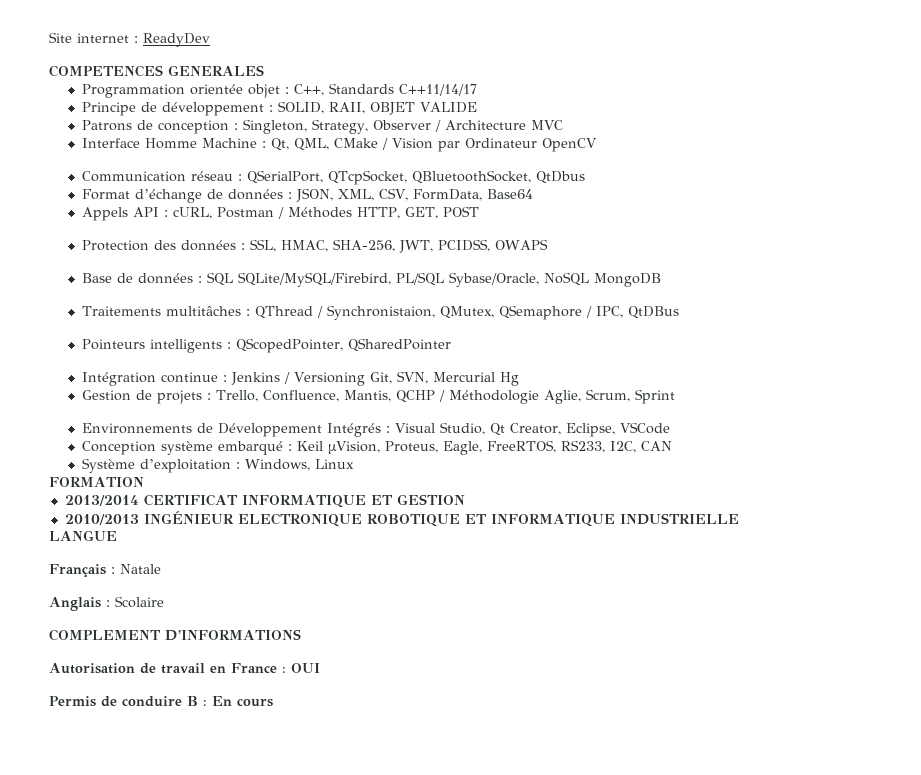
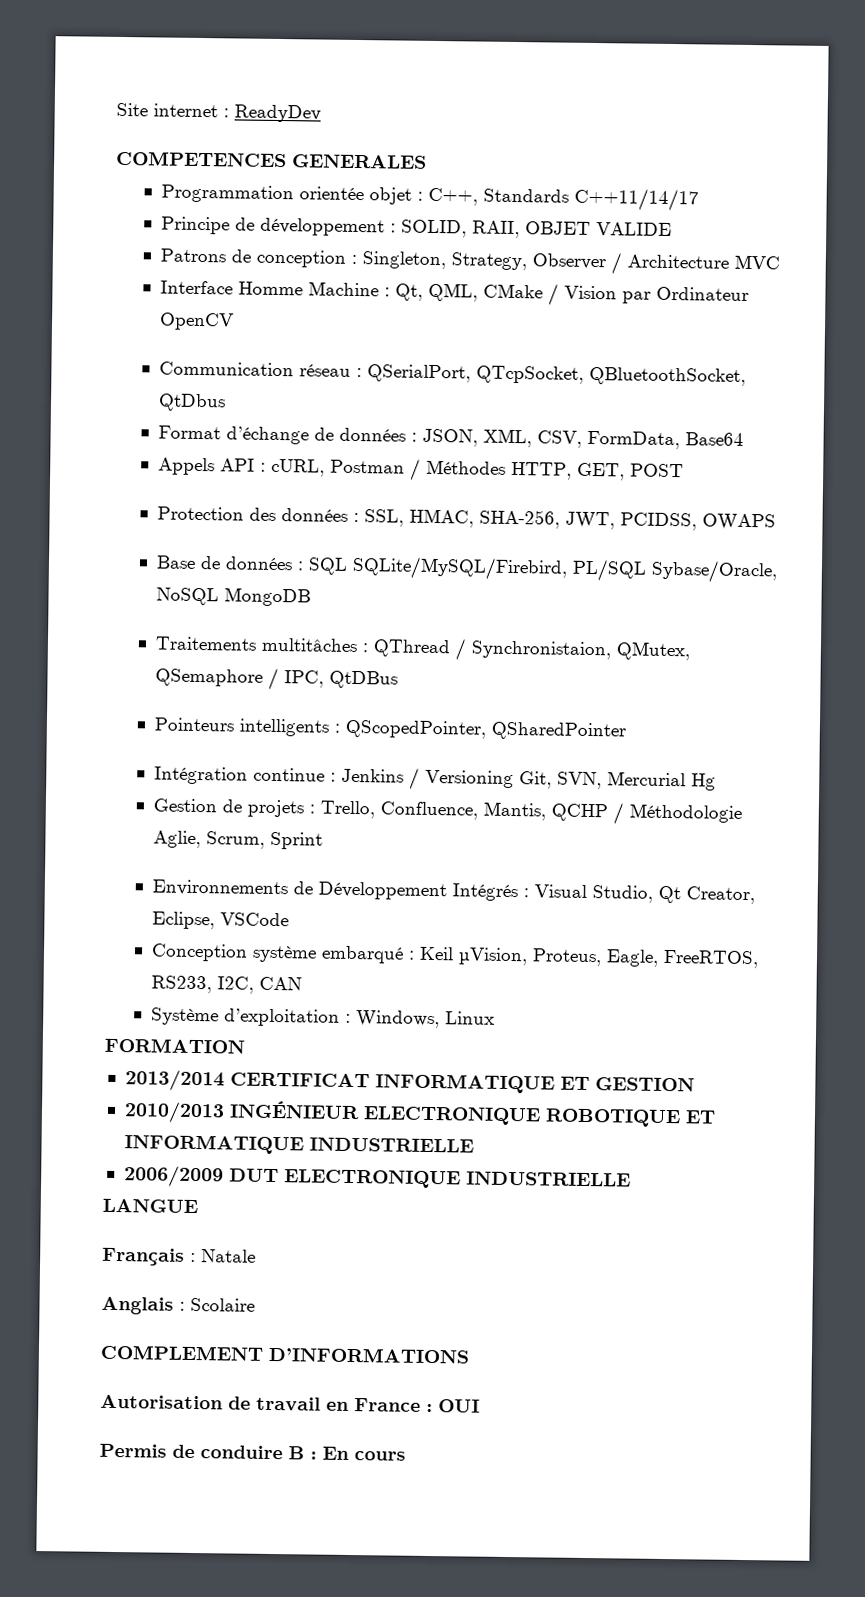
+ 2006/2009 DUT ELECTRONIQUE INDUSTRIELLE

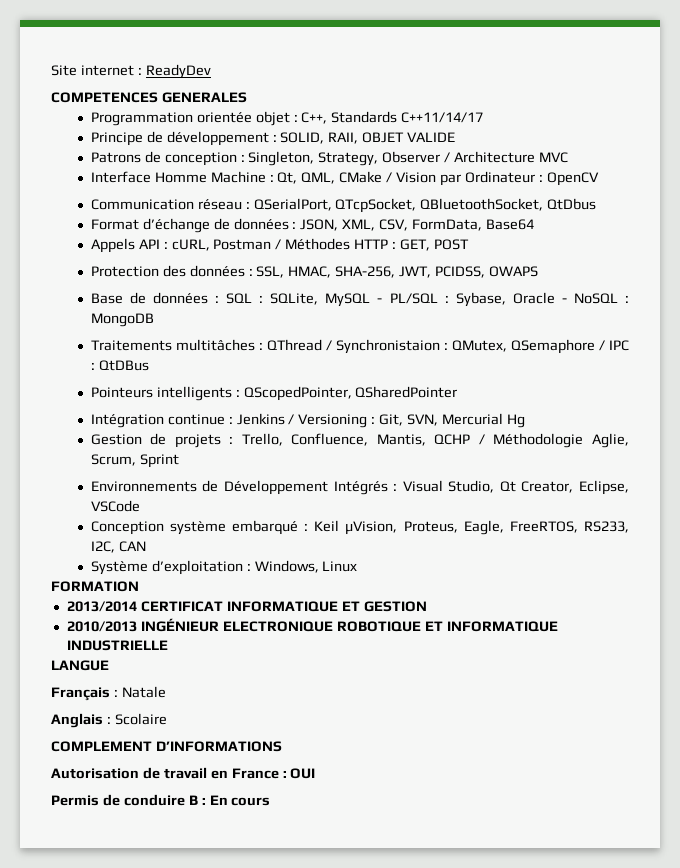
- Interface Homme Machine : Qt, QML, CMake / Vision par Ordinateur OpenCV
+ Interface Homme Machine : Qt, QML, CMake / Vision par Ordinateur : OpenCV
- Appels API : cURL, Postman / Méthodes HTTP, GET, POST
+ Appels API : cURL, Postman / Méthodes HTTP : GET, POST
- Base de données : SQL SQLite/MySQL/Firebird, PL/SQL Sybase/Oracle, NoSQL MongoDB
+ Base de données : SQL : SQLite, MySQL - PL/SQL : Sybase, Oracle - NoSQL : MongoDB
- Traitements multitâches : QThread / Synchronistaion, QMutex, QSemaphore / IPC, QtDBus
+ Traitements multitâches : QThread / Synchronistaion : QMutex, QSemaphore / IPC : QtDBus
- Intégration continue : Jenkins / Versioning Git, SVN, Mercurial Hg
+ Intégration continue : Jenkins / Versioning : Git, SVN, Mercurial Hg
- 2006/2009 DUT ELECTRONIQUE INDUSTRIELLE

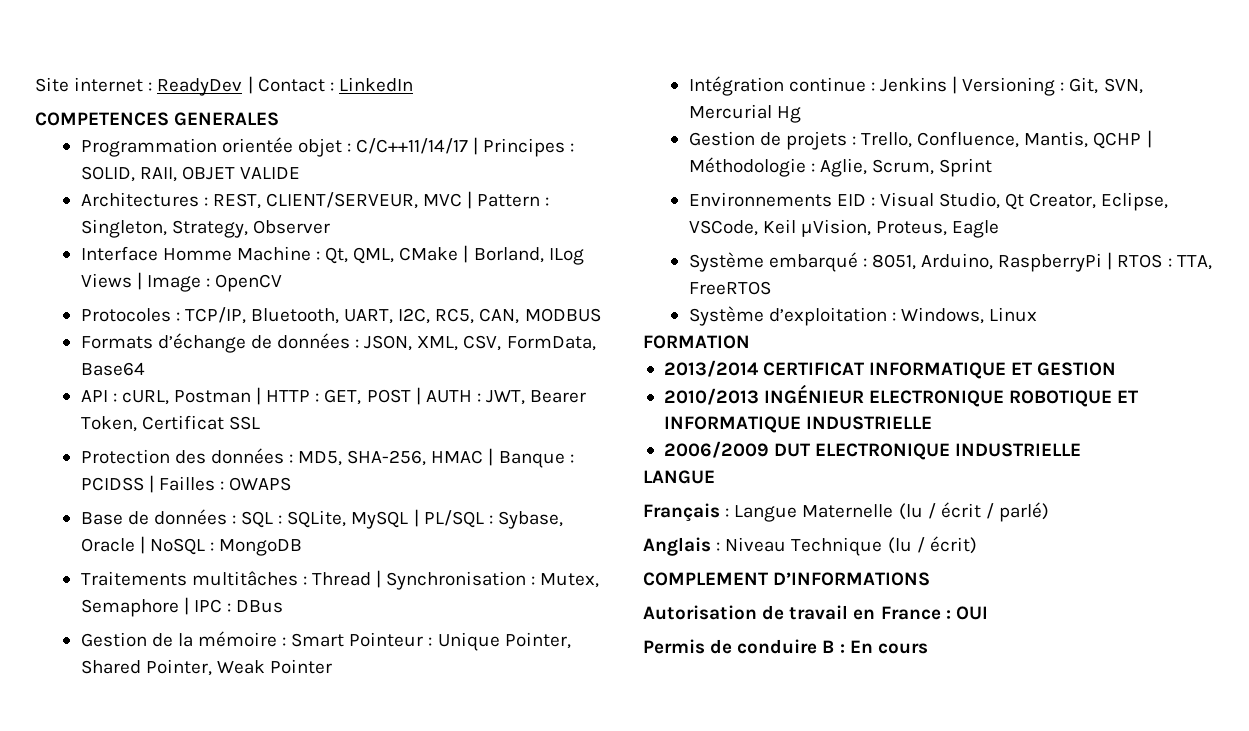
- Site internet : ReadyDev
+ Site internet : ReadyDev | Contact : LinkedIn
- Programmation orientée objet : C++, Standards C++11/14/17
- Principe de développement : SOLID, RAII, OBJET VALIDE
+ Programmation orientée objet : C/C++11/14/17 | Principes : SOLID, RAII, OBJET VALIDE
- Patrons de conception : Singleton, Strategy, Observer / Architecture MVC
+ Architectures : REST, CLIENT/SERVEUR, MVC | Pattern : Singleton, Strategy, Observer
- Interface Homme Machine : Qt, QML, CMake / Vision par Ordinateur : OpenCV
- Communication réseau : QSerialPort, QTcpSocket, QBluetoothSocket, QtDbus
- Format d’échange de données : JSON, XML, CSV, FormData, Base64
+ Interface Homme Machine : Qt, QML, CMake | Borland, ILog Views | Image : OpenCV
+ Protocoles : TCP/IP, Bluetooth, UART, I2C, RC5, CAN, MODBUS
+ Formats d’échange de données : JSON, XML, CSV, FormData, Base64
- Appels API : cURL, Postman / Méthodes HTTP : GET, POST
- Protection des données : SSL, HMAC, SHA-256, JWT, PCIDSS, OWAPS
+ API : cURL, Postman | HTTP : GET, POST | AUTH : JWT, Bearer Token, Certificat SSL
+ Protection des données : MD5, SHA-256, HMAC | Banque : PCIDSS | Failles : OWAPS
- Base de données : SQL : SQLite, MySQL - PL/SQL : Sybase, Oracle - NoSQL : MongoDB
+ Base de données : SQL : SQLite, MySQL | PL/SQL : Sybase, Oracle | NoSQL : MongoDB
- Traitements multitâches : QThread / Synchronistaion : QMutex, QSemaphore / IPC : QtDBus
- Pointeurs intelligents : QScopedPointer, QSharedPointer
+ Traitements multitâches : Thread | Synchronisation : Mutex, Semaphore | IPC : DBus
+ Gestion de la mémoire : Smart Pointeur : Unique Pointer, Shared Pointer, Weak Pointer
- Intégration continue : Jenkins / Versioning : Git, SVN, Mercurial Hg
+ Intégration continue : Jenkins | Versioning : Git, SVN, Mercurial Hg
- Gestion de projets : Trello, Confluence, Mantis, QCHP / Méthodologie Aglie, Scrum, Sprint
+ Gestion de projets : Trello, Confluence, Mantis, QCHP | Méthodologie : Aglie, Scrum, Sprint
- Environnements de Développement Intégrés : Visual Studio, Qt Creator, Eclipse, VSCode
- Conception système embarqué : Keil µVision, Proteus, Eagle, FreeRTOS, RS233, I2C, CAN
+ Environnements EID : Visual Studio, Qt Creator, Eclipse, VSCode, Keil µVision, Proteus, Eagle
+ Système embarqué : 8051, Arduino, RaspberryPi | RTOS : TTA, FreeRTOS
+ 2006/2009 DUT ELECTRONIQUE INDUSTRIELLE
- Français : Natale
- Anglais : Scolaire
+ Français : Langue Maternelle (lu / écrit / parlé)
+ Anglais : Niveau Technique (lu / écrit)

